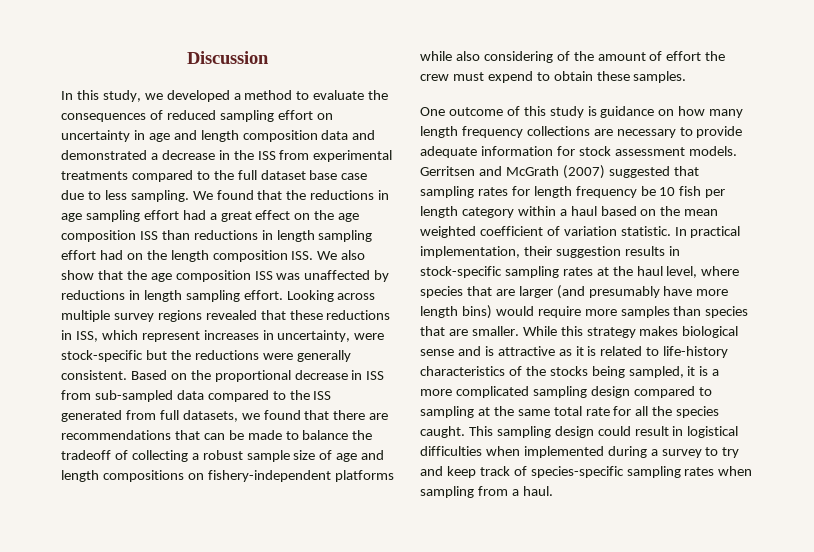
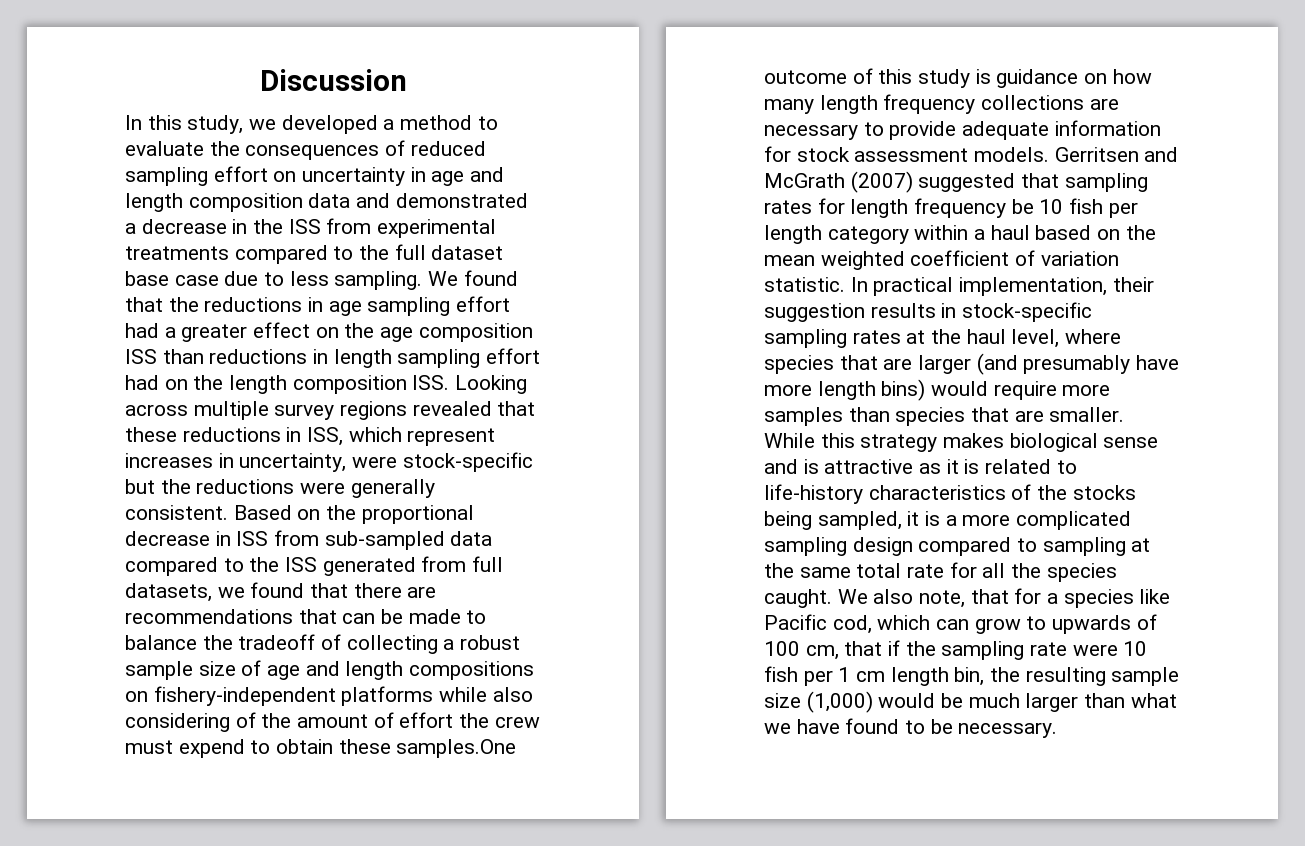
- We found that the reductions in age sampling effort had a great effect on the age composition ISS than reductions in length sampling effort had on the length composition ISS. We also show that the age composition ISS was unaffected by reductions in length sampling effort. Looking across multiple survey regions revealed that these reductions in ISS, which represent increases in uncertainty, were stock-specific but the reductions were generally consistent.
+ We found that the reductions in age sampling effort had a greater effect on the age composition ISS than reductions in length sampling effort had on the length composition ISS. Looking across multiple survey regions revealed that these reductions in ISS, which represent increases in uncertainty, were stock-specific but the reductions were generally consistent.
- Based on the proportional decrease in ISS from sub-sampled data compared to the ISS generated from full datasets, we found that there are recommendations that can be made to balance the tradeoff of collecting a robust sample size of age and length compositions on fishery-independent platforms while also considering of the amount of effort the crew must expend to obtain these samples.
- One outcome of this study is guidance on how many length frequency collections are necessary to provide adequate information for stock assessment models.
+ Based on the proportional decrease in ISS from sub-sampled data compared to the ISS generated from full datasets, we found that there are recommendations that can be made to balance the tradeoff of collecting a robust sample size of age and length compositions on fishery-independent platforms while also considering of the amount of effort the crew must expend to obtain these samples.One outcome of this study is guidance on how many length frequency collections are necessary to provide adequate information for stock assessment models.
- This sampling design could result in logistical difficulties when implemented during a survey to try and keep track of species-specific sampling rates when sampling from a haul.
+ We also note, that for a species like Pacific cod, which can grow to upwards of 100 cm, that if the sampling rate were 10 fish per 1 cm length bin, the resulting sample size (1,000) would be much larger than what we have found to be necessary.

